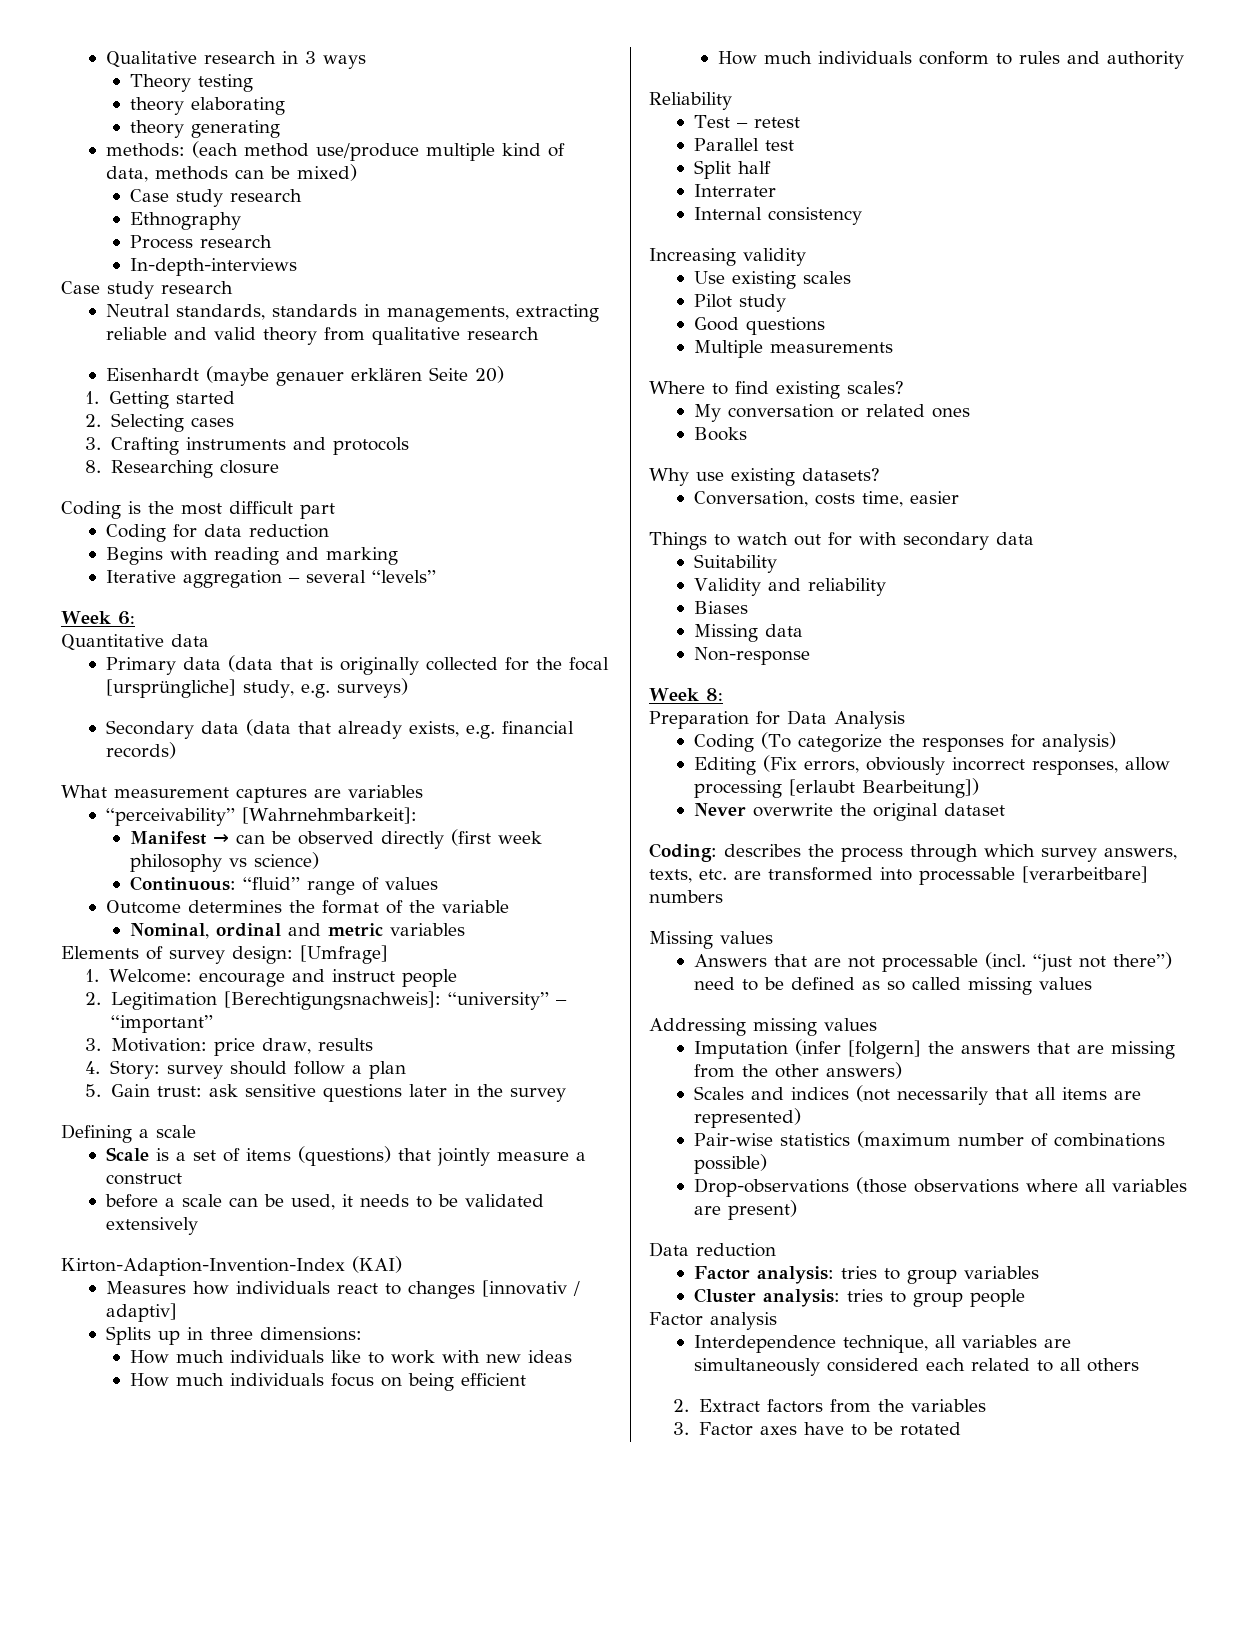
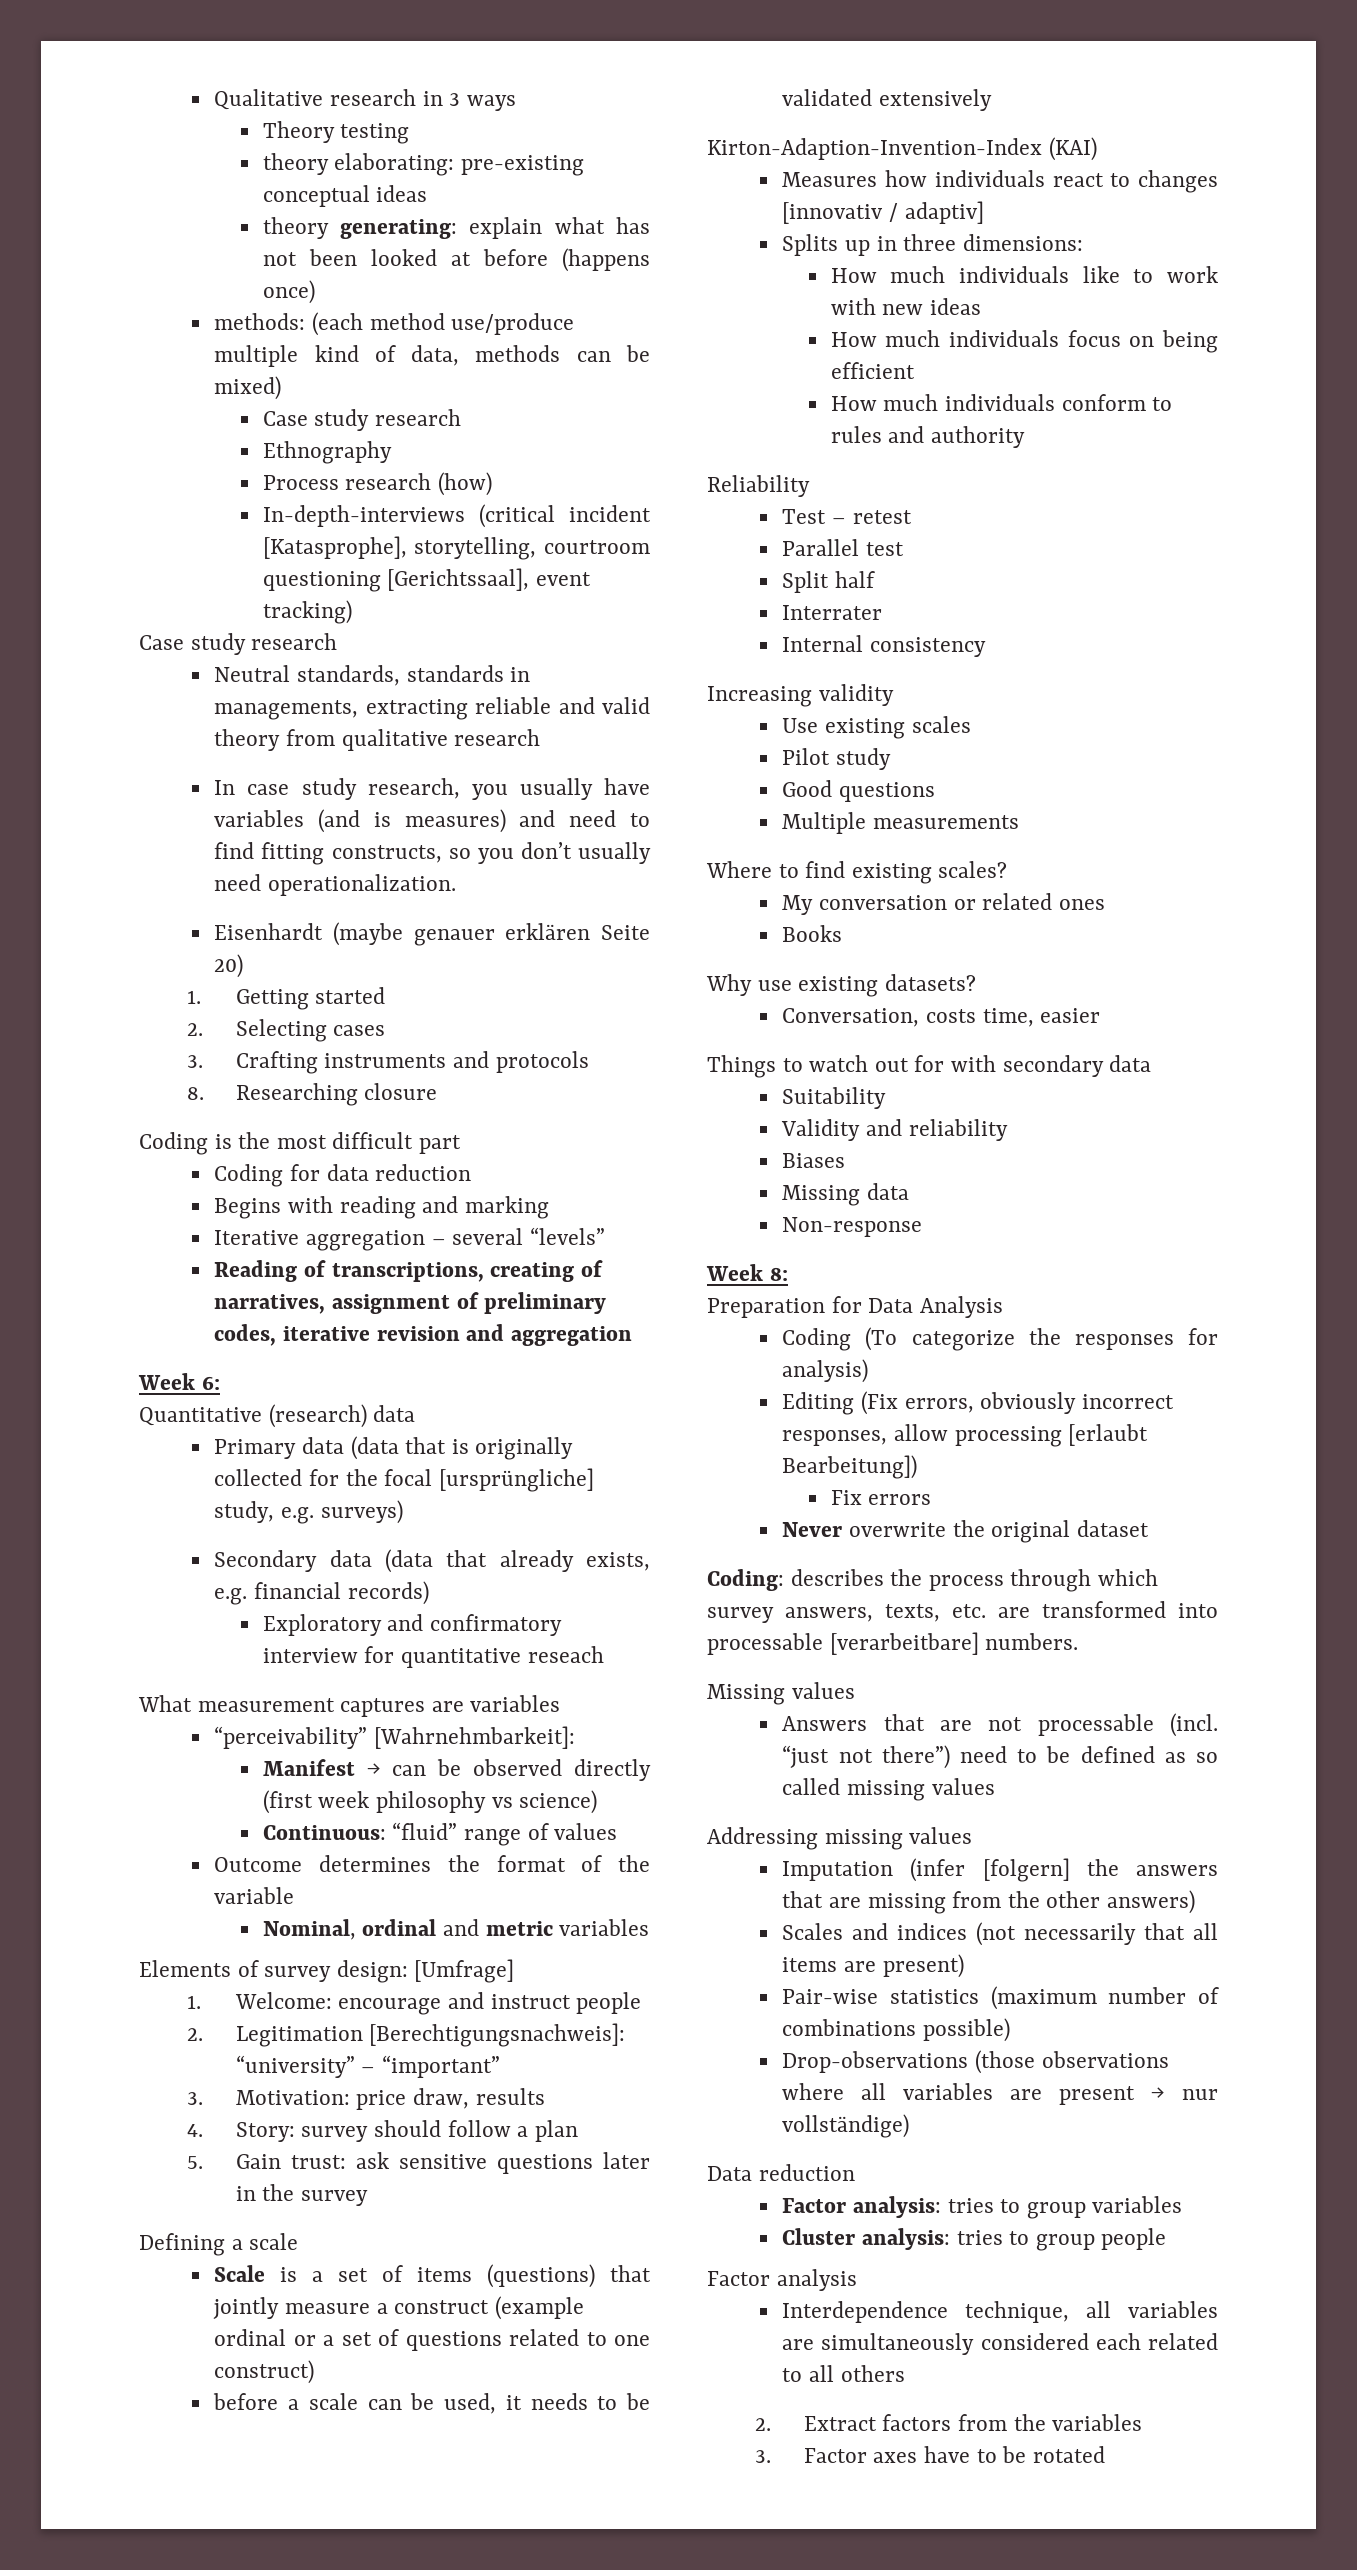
- theory elaborating
- theory generating
+ theory elaborating: pre-existing conceptual ideas
+ theory generating: explain what has not been looked at before (happens once)
- Process research
+ Process research (how)
- In-depth-interviews
+ In-depth-interviews (critical incident [Katasprophe], storytelling, courtroom questioning [Gerichtssaal], event tracking)
+ In case study research, you usually have variables (and is measures) and need to find fitting constructs, so you don’t usually need operationalization.
+ Reading of transcriptions, creating of narratives, assignment of preliminary codes, iterative revision and aggregation
- Quantitative data
+ Quantitative (research) data
+ Exploratory and confirmatory interview for quantitative reseach
- Scale is a set of items (questions) that jointly measure a construct
+ Scale is a set of items (questions) that jointly measure a construct (example ordinal or a set of questions related to one construct)
+ Fix errors
- Coding: describes the process through which survey answers, texts, etc. are transformed into processable [verarbeitbare] numbers
+ Coding: describes the process through which survey answers, texts, etc. are transformed into processable [verarbeitbare] numbers.
- Scales and indices (not necessarily that all items are represented)
+ Scales and indices (not necessarily that all items are present)
- Drop-observations (those observations where all variables are present)
+ Drop-observations (those observations where all variables are present → nur vollständige)

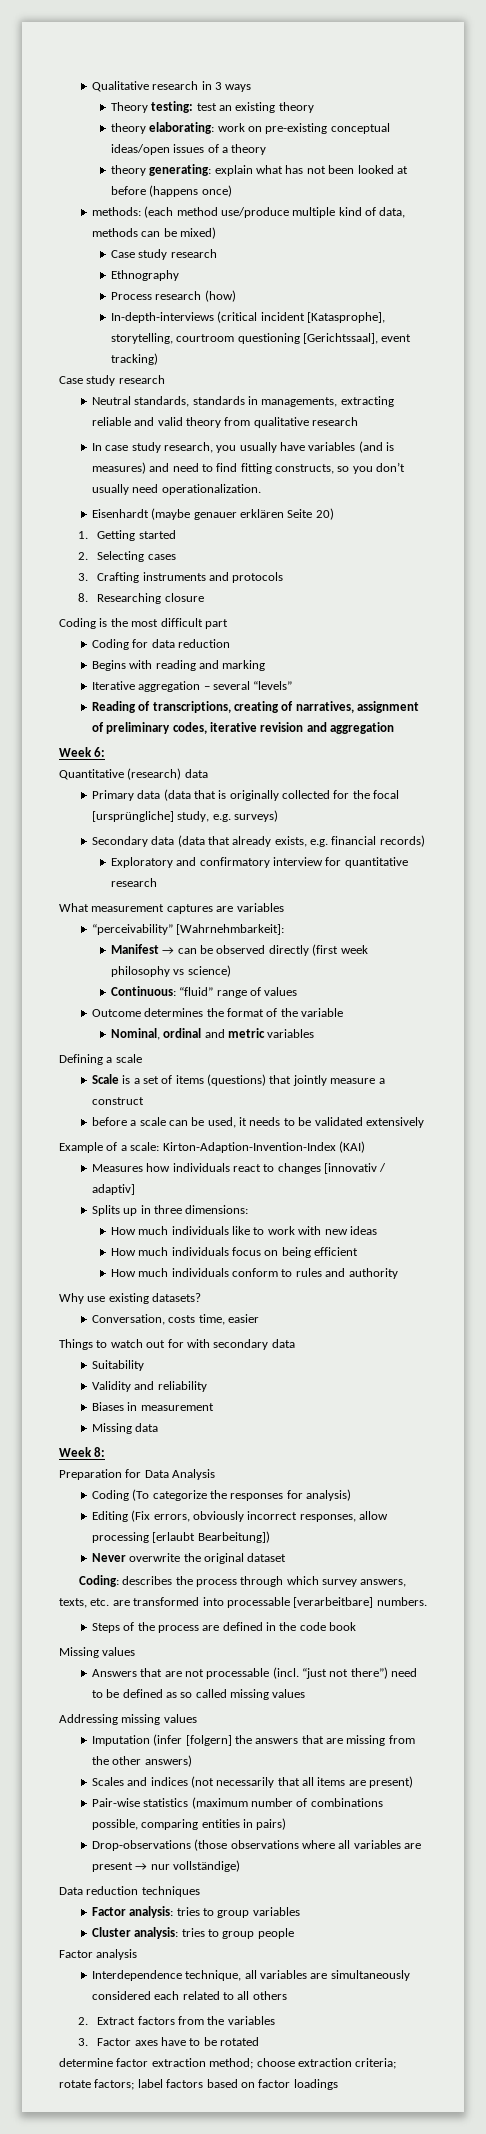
- Theory testing
- theory elaborating: pre-existing conceptual ideas
+ Theory testing: test an existing theory
+ theory elaborating: work on pre-existing conceptual ideas/open issues of a theory
- Exploratory and confirmatory interview for quantitative reseach
+ Exploratory and confirmatory interview for quantitative research
- Elements of survey design: [Umfrage]
- 1. Welcome: encourage and instruct people
- 2. Legitimation [Berechtigungsnachweis]: “university” – “important”
- 3. Motivation: price draw, results
- 4. Story: survey should follow a plan
- 5. Gain trust: ask sensitive questions later in the survey
- Scale is a set of items (questions) that jointly measure a construct (example ordinal or a set of questions related to one construct)
+ Scale is a set of items (questions) that jointly measure a construct
- Kirton-Adaption-Invention-Index (KAI)
+ Example of a scale: Kirton-Adaption-Invention-Index (KAI)
- Reliability
- Test – retest
- Parallel test
- Split half
- Interrater
- Internal consistency
- Increasing validity
- Use existing scales
- Pilot study
- Good questions
- Multiple measurements
- Where to find existing scales?
- My conversation or related ones
- Books
- Biases
+ Biases in measurement
- Non-response
- Fix errors
+ Steps of the process are defined in the code book
- Pair-wise statistics (maximum number of combinations possible)
+ Pair-wise statistics (maximum number of combinations possible, comparing entities in pairs)
- Data reduction
+ Data reduction techniques
+ determine factor extraction method; choose extraction criteria; rotate factors; label factors based on factor loadings

